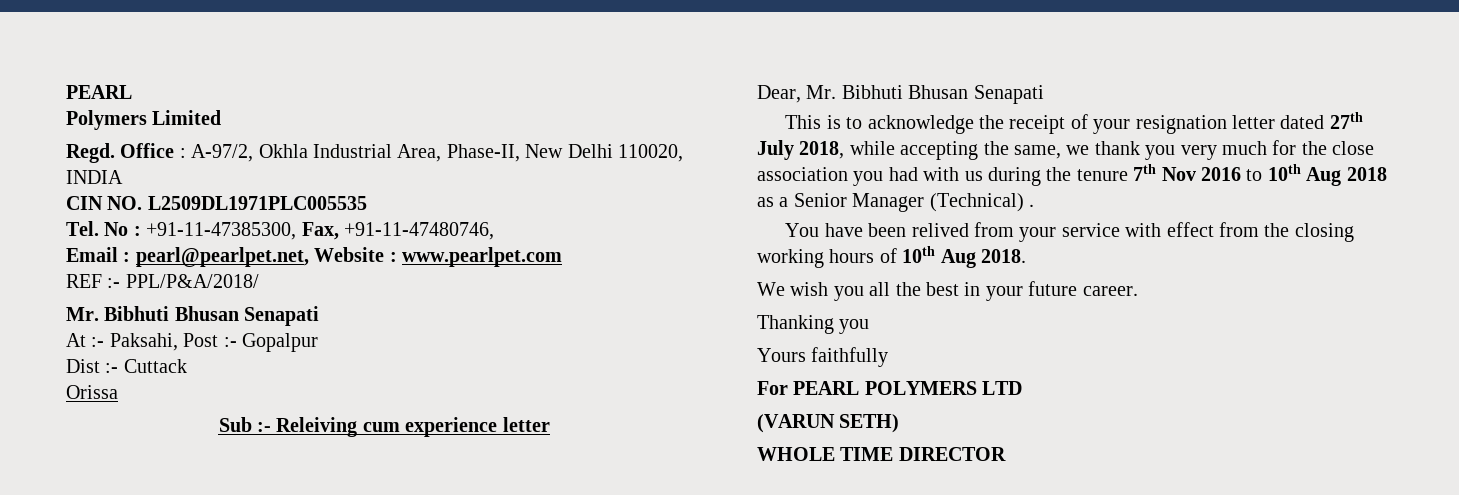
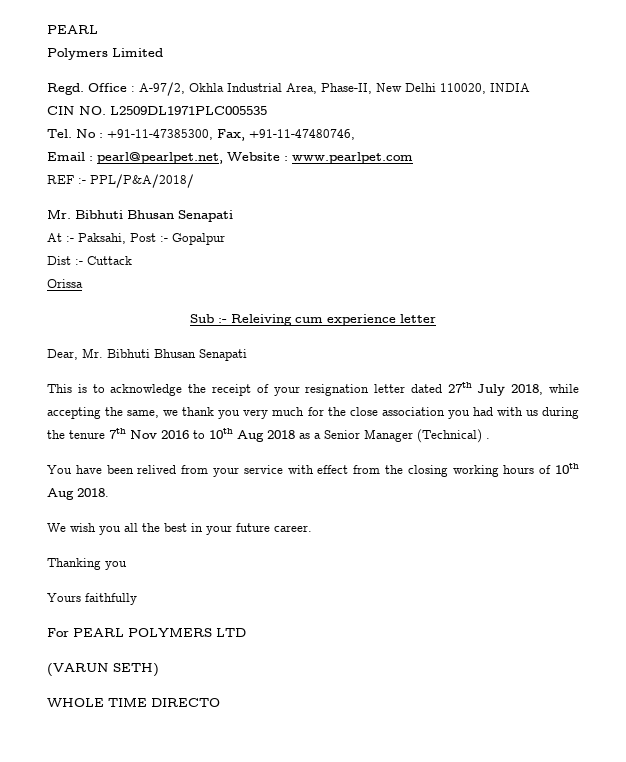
- WHOLE TIME DIRECTOR
+ WHOLE TIME DIRECTO

